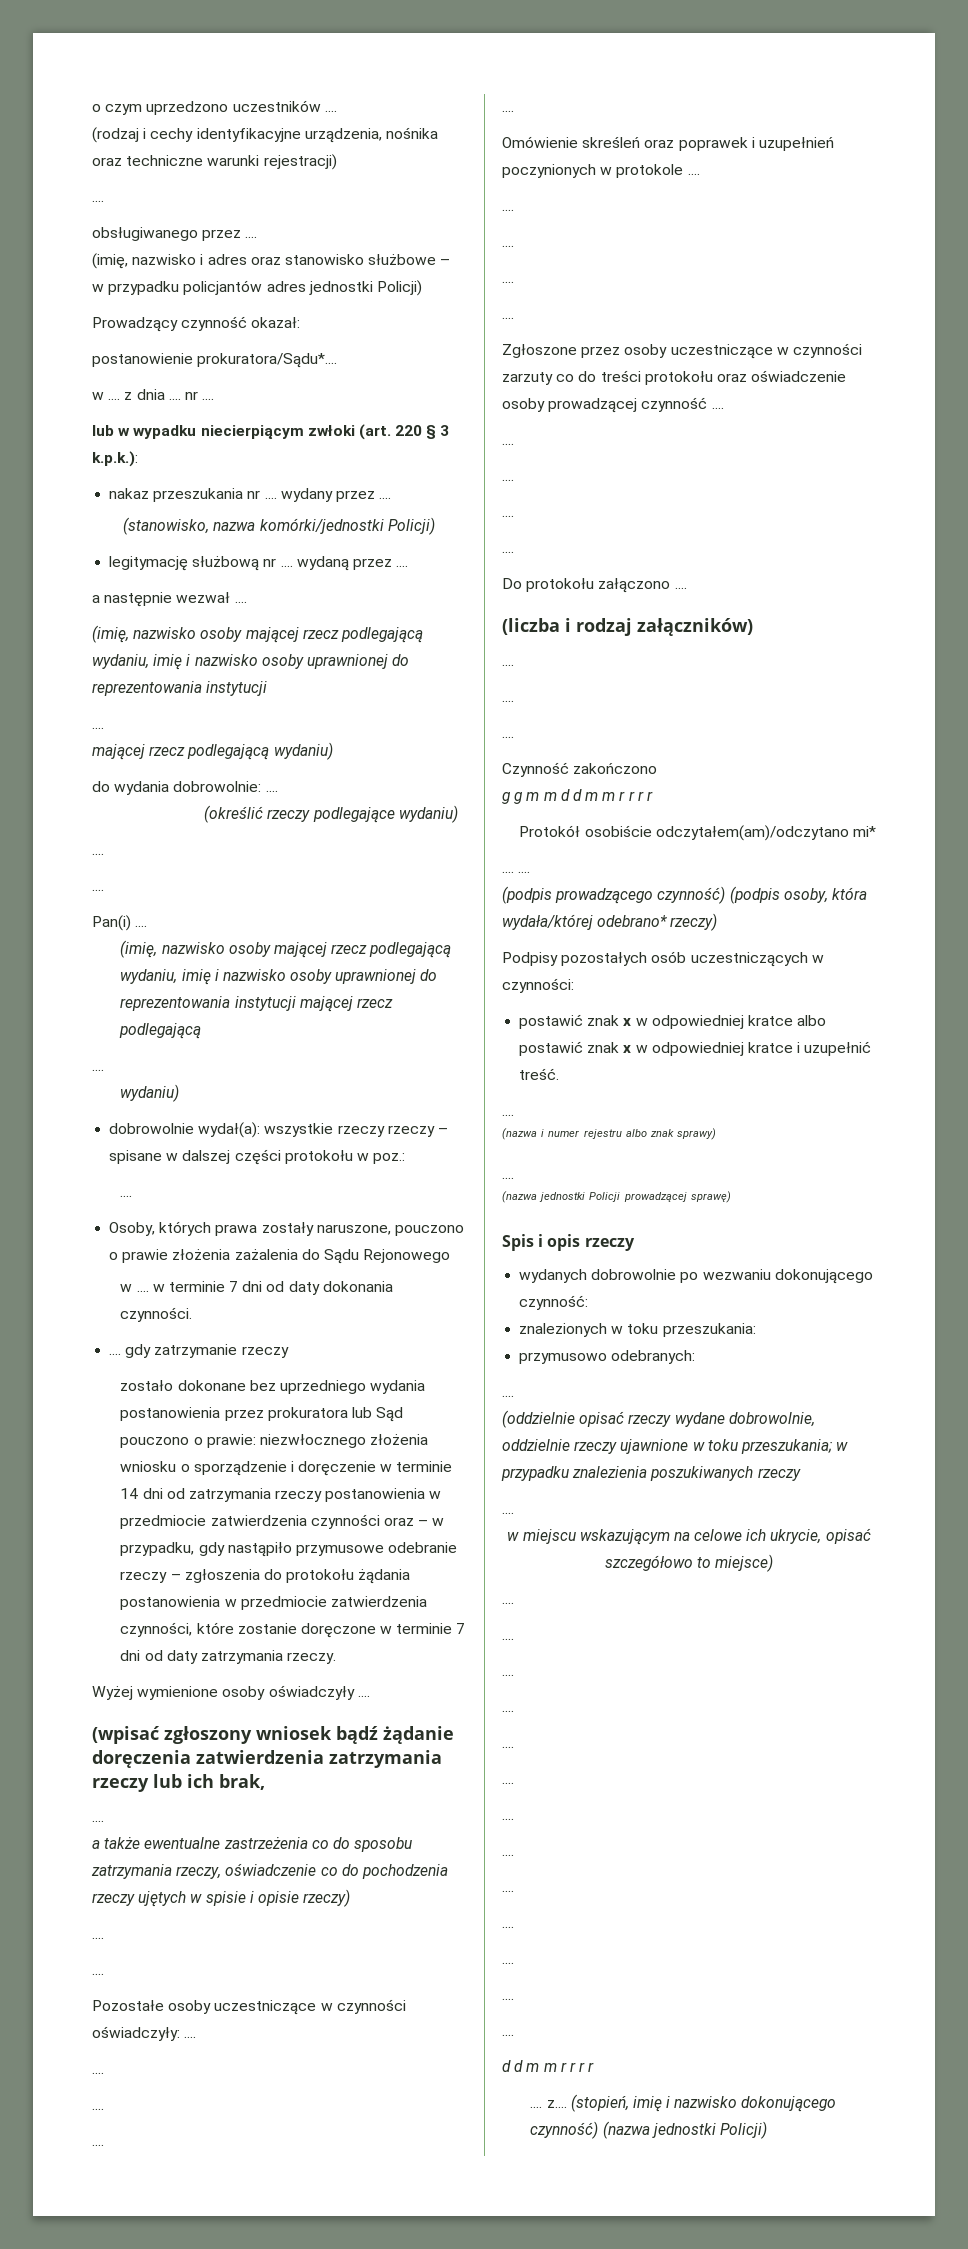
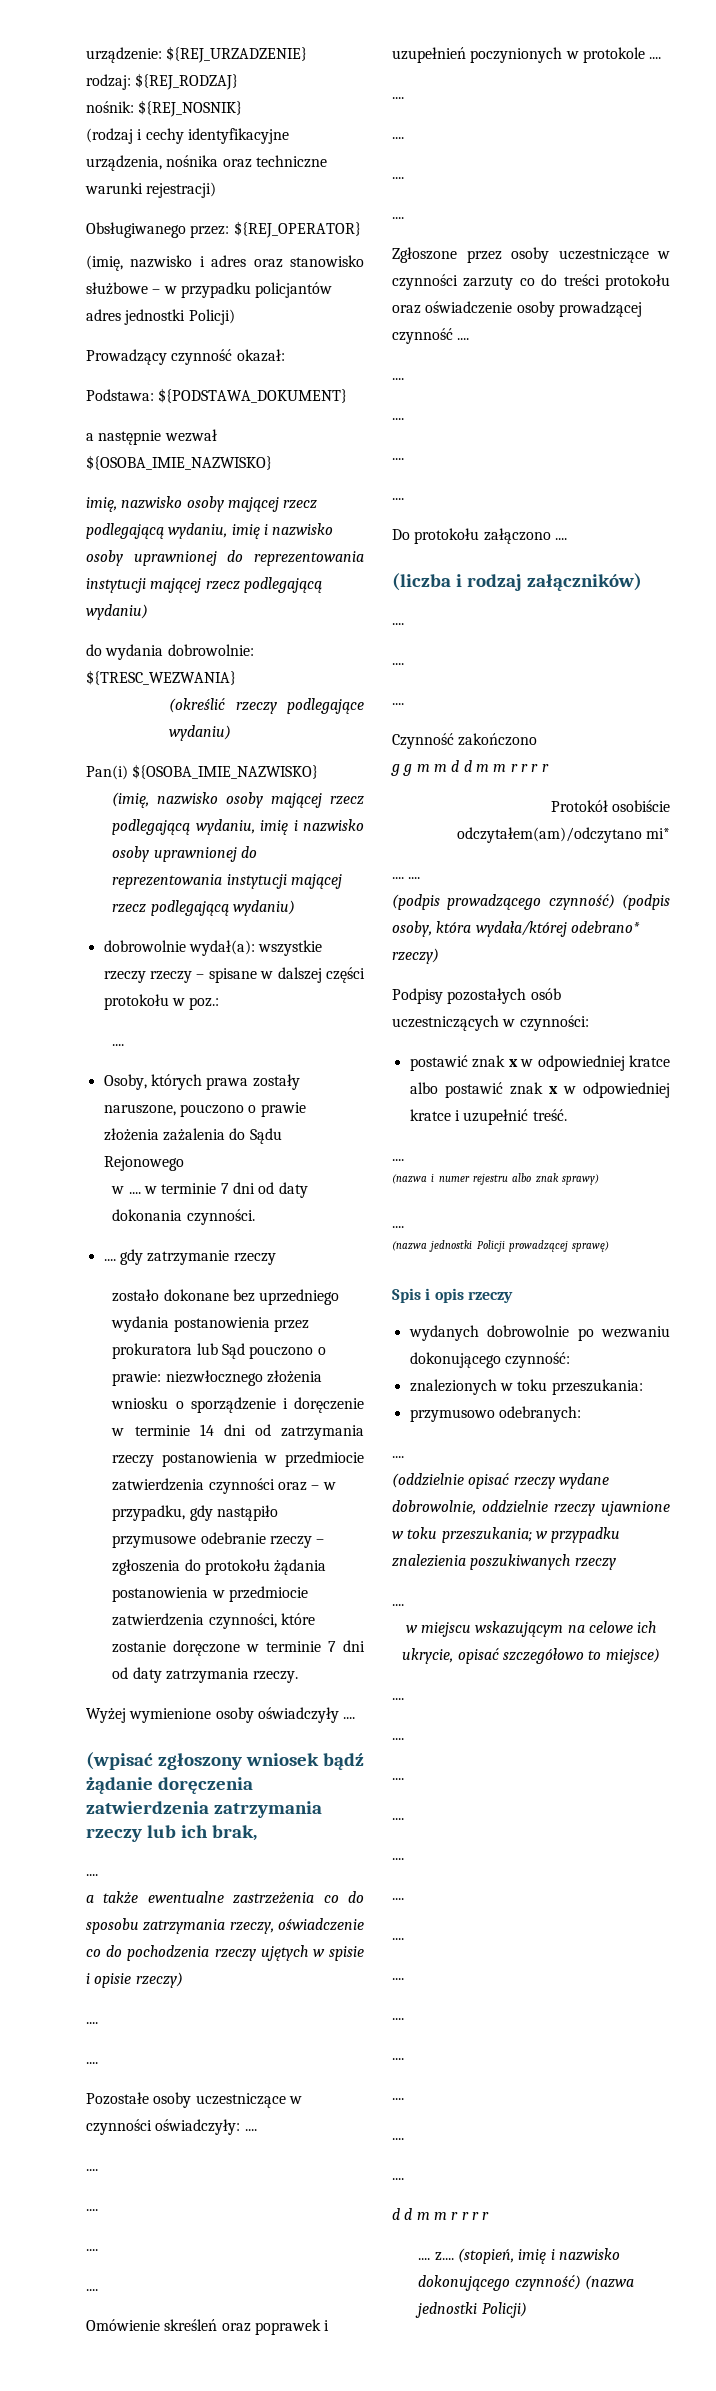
- o czym uprzedzono uczestników ....
+ urządzenie: ${REJ_URZADZENIE}
+ rodzaj: ${REJ_RODZAJ}
+ nośnik: ${REJ_NOSNIK}
  (rodzaj i cechy identyfikacyjne urządzenia, nośnika oraz techniczne warunki rejestracji)
- ....
- obsługiwanego przez ....
+ Obsługiwanego przez: ${REJ_OPERATOR}
- postanowienie prokuratora/Sądu*....
- w .... z dnia .... nr ....
- lub w wypadku niecierpiącym zwłoki (art. 220 § 3 k.p.k.):
- nakaz przeszukania nr .... wydany przez ....
- (stanowisko, nazwa komórki/jednostki Policji)
- legitymację służbową nr .... wydaną przez ....
+ Podstawa: ${PODSTAWA_DOKUMENT}
- a następnie wezwał ....
- (imię, nazwisko osoby mającej rzecz podlegającą wydaniu, imię i nazwisko osoby uprawnionej do reprezentowania instytucji
- ....
- mającej rzecz podlegającą wydaniu)
+ a następnie wezwał ${OSOBA_IMIE_NAZWISKO}
+ imię, nazwisko osoby mającej rzecz podlegającą wydaniu, imię i nazwisko osoby uprawnionej do reprezentowania instytucji mającej rzecz podlegającą wydaniu)
- do wydania dobrowolnie: ....
+ do wydania dobrowolnie: ${TRESC_WEZWANIA}
  (określić rzeczy podlegające wydaniu)
- ....
- ....
- Pan(i) ....
+ Pan(i) ${OSOBA_IMIE_NAZWISKO}
- (imię, nazwisko osoby mającej rzecz podlegającą wydaniu, imię i nazwisko osoby uprawnionej do reprezentowania instytucji mającej rzecz podlegającą
- ....
- wydaniu)
+ (imię, nazwisko osoby mającej rzecz podlegającą wydaniu, imię i nazwisko osoby uprawnionej do reprezentowania instytucji mającej rzecz podlegającą wydaniu)

